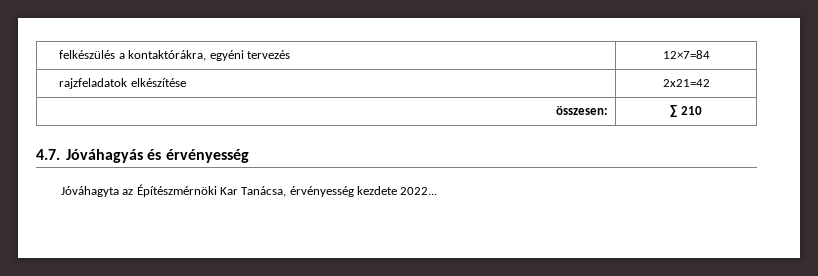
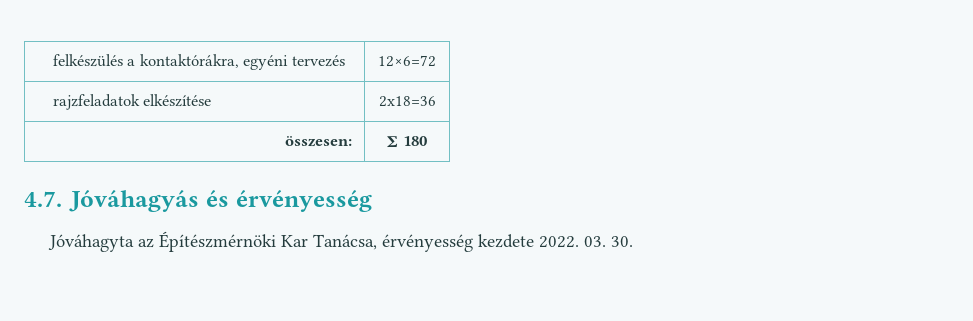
- felkészülés a kontaktórákra, egyéni tervezés | 12×7=84
+ felkészülés a kontaktórákra, egyéni tervezés | 12×6=72
- rajzfeladatok elkészítése | 2x21=42
+ rajzfeladatok elkészítése | 2x18=36
- összesen: | ∑ 210
+ összesen: | ∑ 180
- Jóváhagyta az Építészmérnöki Kar Tanácsa, érvényesség kezdete 2022...
+ Jóváhagyta az Építészmérnöki Kar Tanácsa, érvényesség kezdete 2022. 03. 30.

